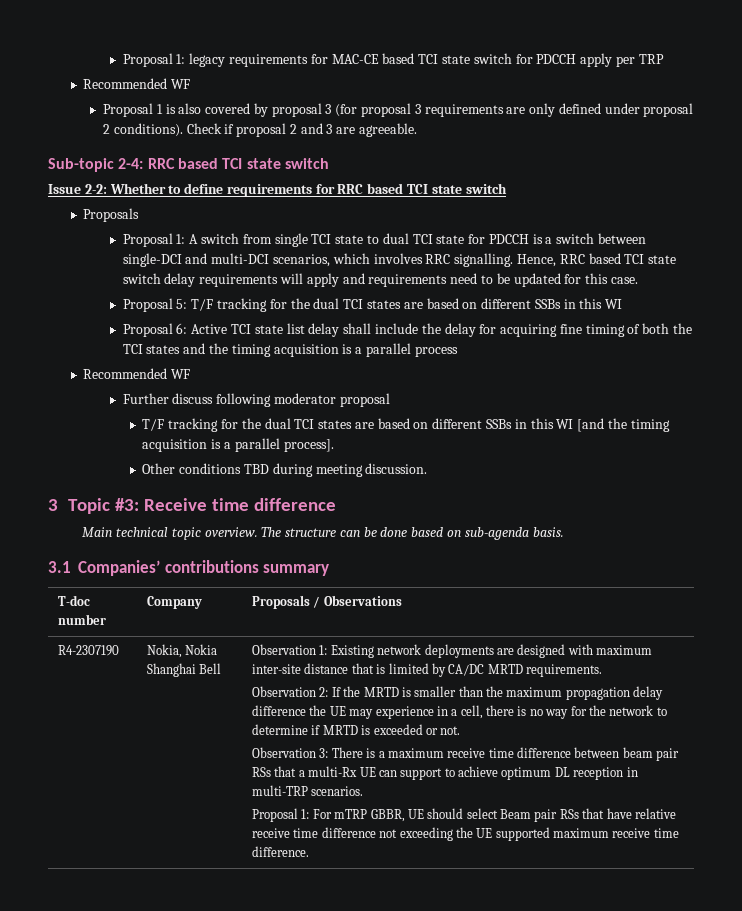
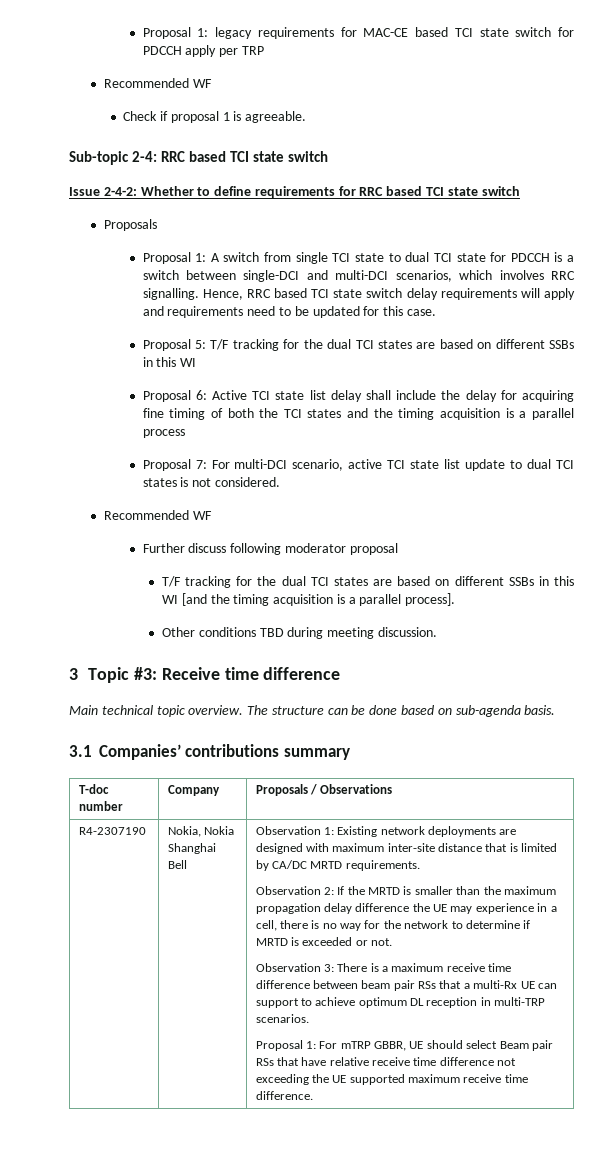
- Proposal 1 is also covered by proposal 3 (for proposal 3 requirements are only defined under proposal 2 conditions). Check if proposal 2 and 3 are agreeable.
+ Check if proposal 1 is agreeable.
- Issue 2-2: Whether to define requirements for RRC based TCI state switch
+ Issue 2-4-2: Whether to define requirements for RRC based TCI state switch
+ Proposal 7: For multi-DCI scenario, active TCI state list update to dual TCI states is not considered.

